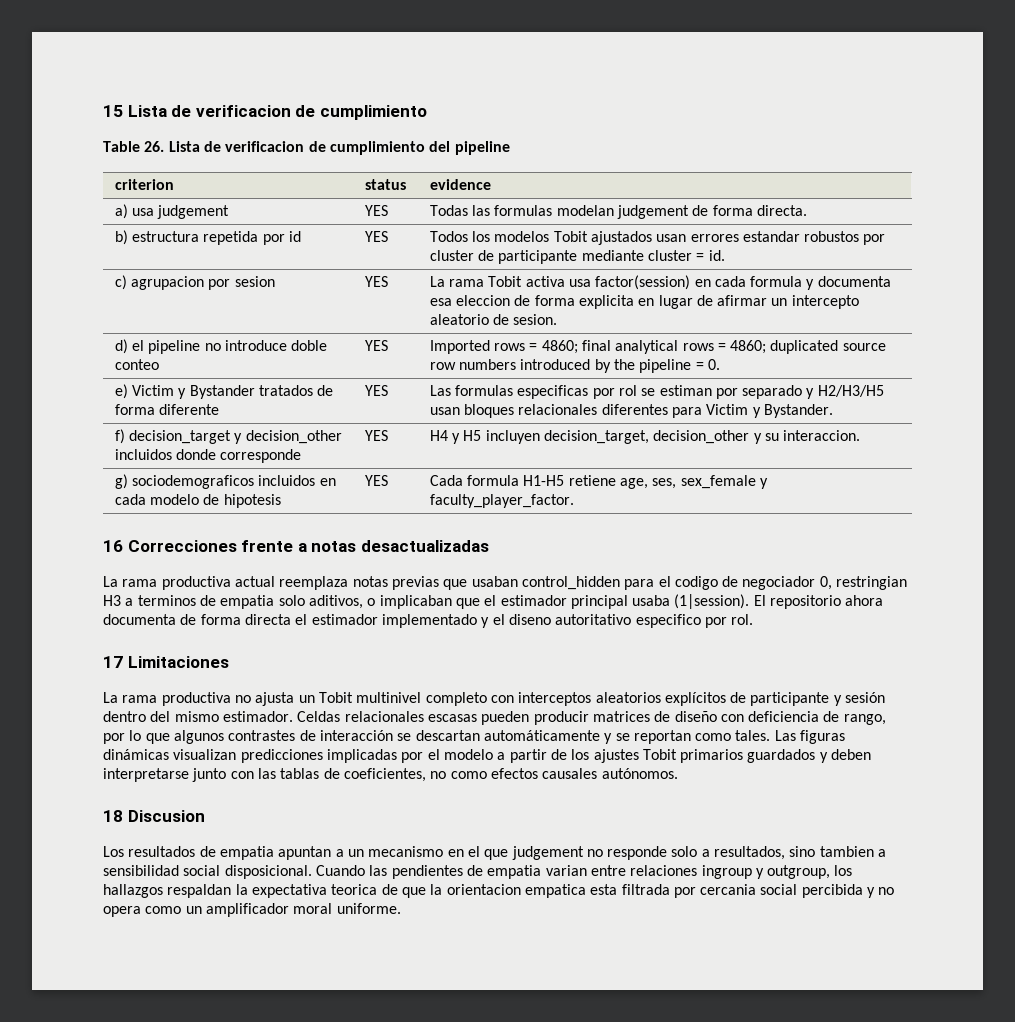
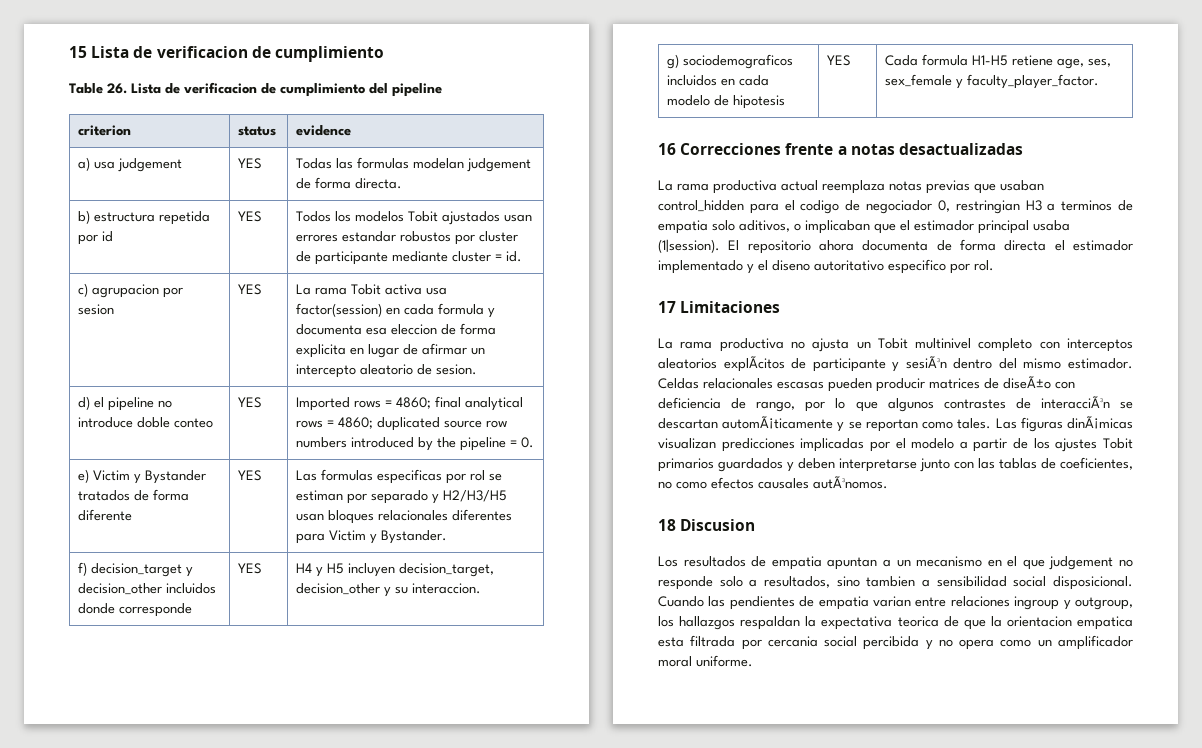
- La rama productiva no ajusta un Tobit multinivel completo con interceptos aleatorios explícitos de participante y sesión dentro del mismo estimador.
+ La rama productiva no ajusta un Tobit multinivel completo con interceptos aleatorios explÃcitos de participante y sesiÃ³n dentro del mismo estimador.
- Celdas relacionales escasas pueden producir matrices de diseño con deficiencia de rango, por lo que algunos contrastes de interacción se descartan automáticamente y se reportan como tales.
+ Celdas relacionales escasas pueden producir matrices de diseÃ±o con deficiencia de rango, por lo que algunos contrastes de interacciÃ³n se descartan automÃ¡ticamente y se reportan como tales.
- Las figuras dinámicas visualizan predicciones implicadas por el modelo a partir de los ajustes Tobit primarios guardados y deben interpretarse junto con las tablas de coeficientes, no como efectos causales autónomos.
+ Las figuras dinÃ¡micas visualizan predicciones implicadas por el modelo a partir de los ajustes Tobit primarios guardados y deben interpretarse junto con las tablas de coeficientes, no como efectos causales autÃ³nomos.

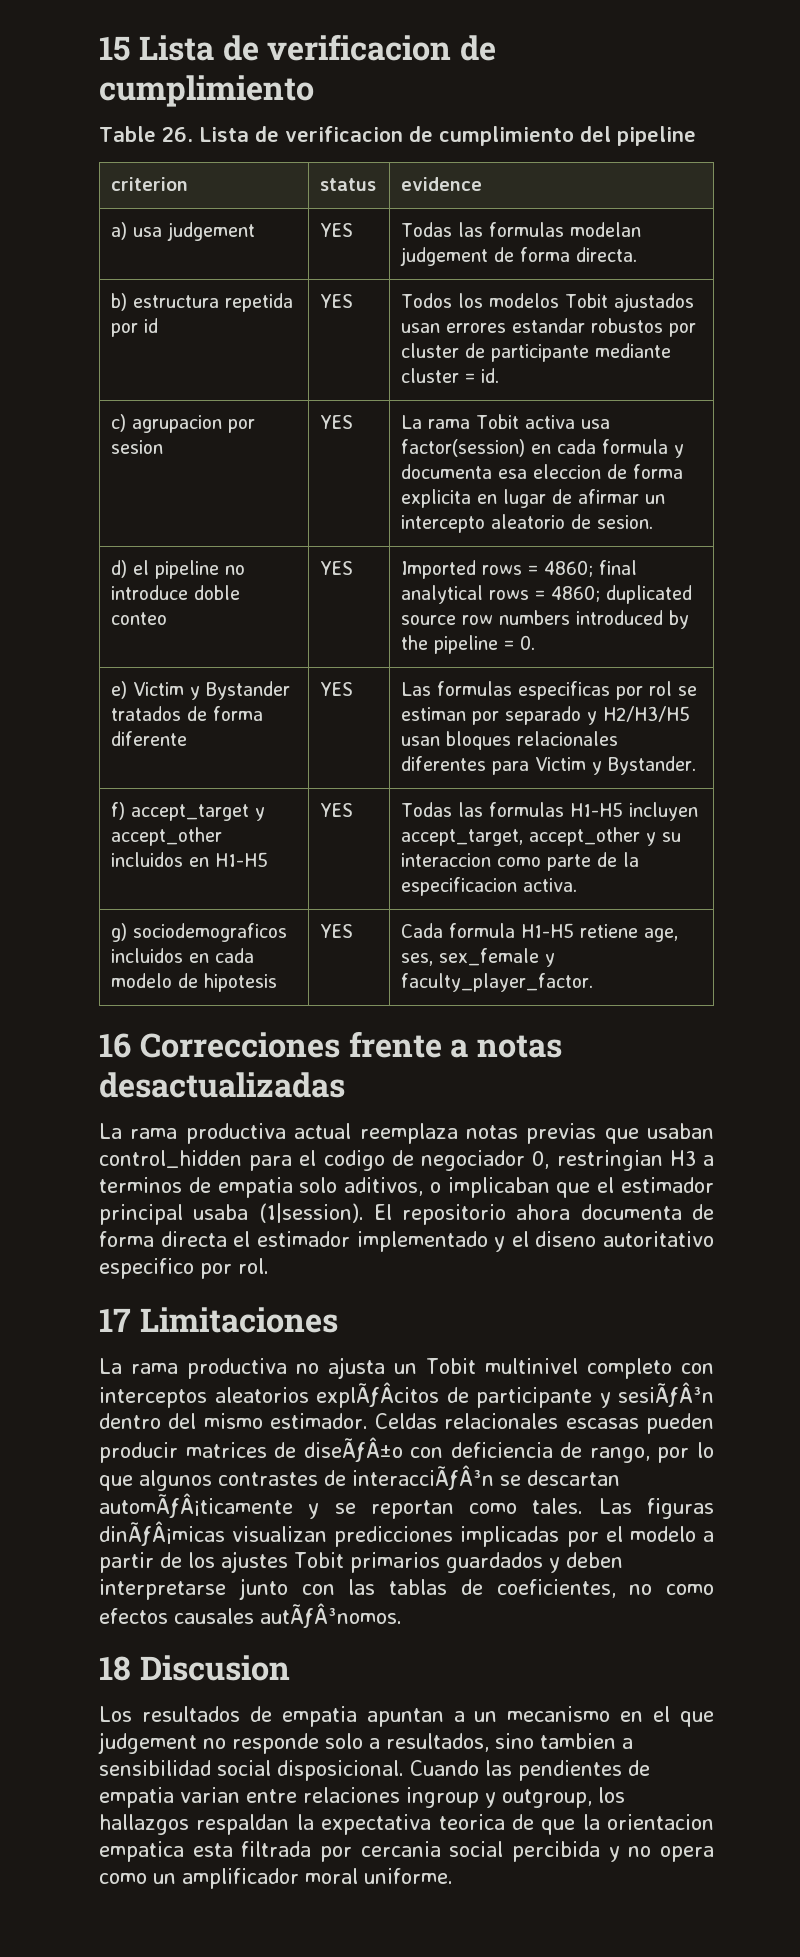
- f) decision_target y decision_other incluidos donde corresponde | YES | H4 y H5 incluyen decision_target, decision_other y su interaccion.
+ f) accept_target y accept_other incluidos en H1-H5 | YES | Todas las formulas H1-H5 incluyen accept_target, accept_other y su interaccion como parte de la especificacion activa.
- La rama productiva no ajusta un Tobit multinivel completo con interceptos aleatorios explÃcitos de participante y sesiÃ³n dentro del mismo estimador.
+ La rama productiva no ajusta un Tobit multinivel completo con interceptos aleatorios explÃƒÂcitos de participante y sesiÃƒÂ³n dentro del mismo estimador.
- Celdas relacionales escasas pueden producir matrices de diseÃ±o con deficiencia de rango, por lo que algunos contrastes de interacciÃ³n se descartan automÃ¡ticamente y se reportan como tales.
+ Celdas relacionales escasas pueden producir matrices de diseÃƒÂ±o con deficiencia de rango, por lo que algunos contrastes de interacciÃƒÂ³n se descartan automÃƒÂ¡ticamente y se reportan como tales.
- Las figuras dinÃ¡micas visualizan predicciones implicadas por el modelo a partir de los ajustes Tobit primarios guardados y deben interpretarse junto con las tablas de coeficientes, no como efectos causales autÃ³nomos.
+ Las figuras dinÃƒÂ¡micas visualizan predicciones implicadas por el modelo a partir de los ajustes Tobit primarios guardados y deben interpretarse junto con las tablas de coeficientes, no como efectos causales autÃƒÂ³nomos.

